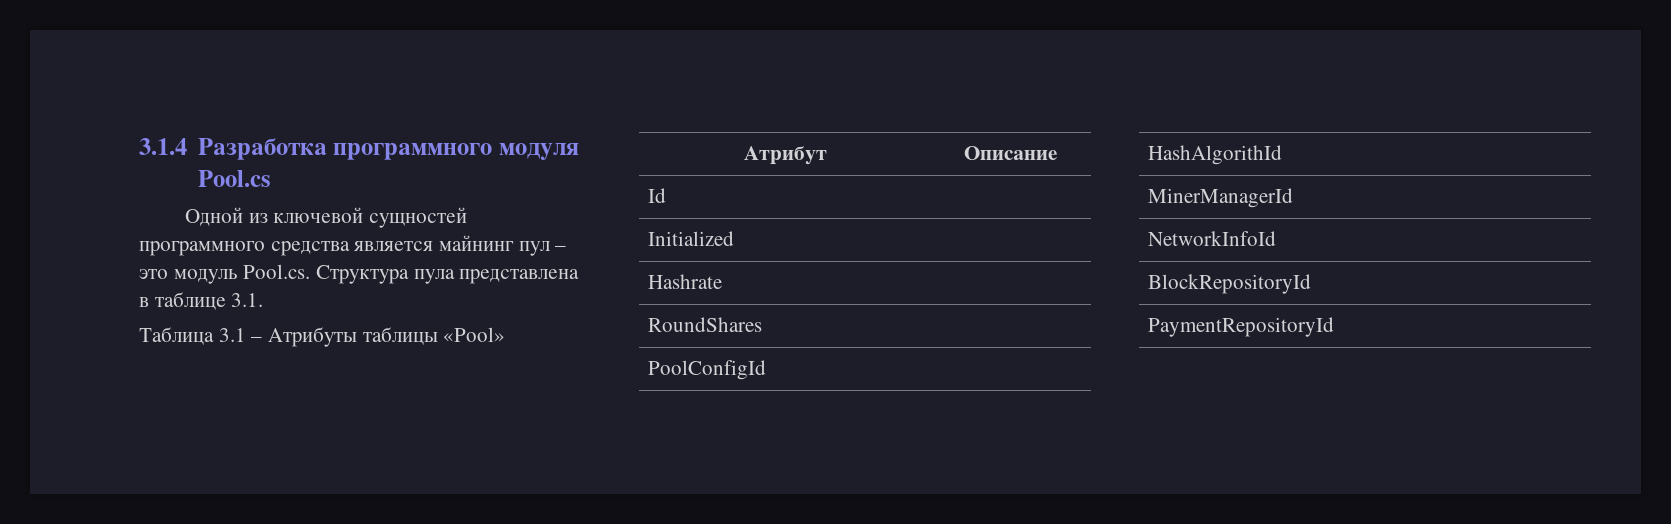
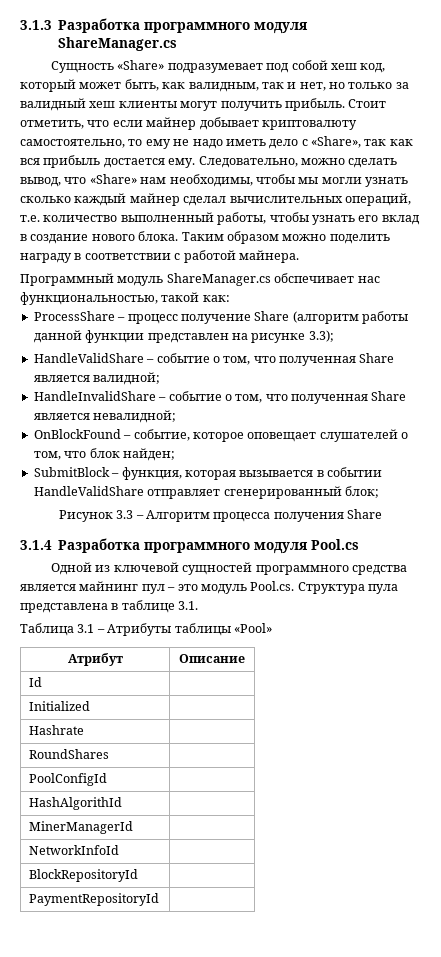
+ 3.1.3 Разработка программного модуля ShareManager.cs
+ Сущность «Share» подразумевает под собой хеш код, который может быть, как валидным, так и нет, но только за валидный хеш клиенты могут получить прибыль. Стоит отметить, что если майнер добывает криптовалюту самостоятельно, то ему не надо иметь дело с «Share», так как вся прибыль достается ему. Следовательно, можно сделать вывод, что «Share» нам необходимы, чтобы мы могли узнать сколько каждый майнер сделал вычислительных операций, т.е. количество выполненный работы, чтобы узнать его вклад в создание нового блока. Таким образом можно поделить награду в соответствии с работой майнера.
+ Программный модуль ShareManager.cs обспечивает нас функциональностью, такой как:
+ ProcessShare – процесс получение Share (алгоритм работы данной функции представлен на рисунке 3.3);
+ HandleValidShare – событие о том, что полученная Share является валидной;
+ HandleInvalidShare – событие о том, что полученная Share является невалидной;
+ OnBlockFound – событие, которое оповещает слушателей о том, что блок найден;
+ SubmitBlock – функция, которая вызывается в событии HandleValidShare отправляет сгенерированный блок;
+ Рисунок 3.3 – Алгоритм процесса получения Share

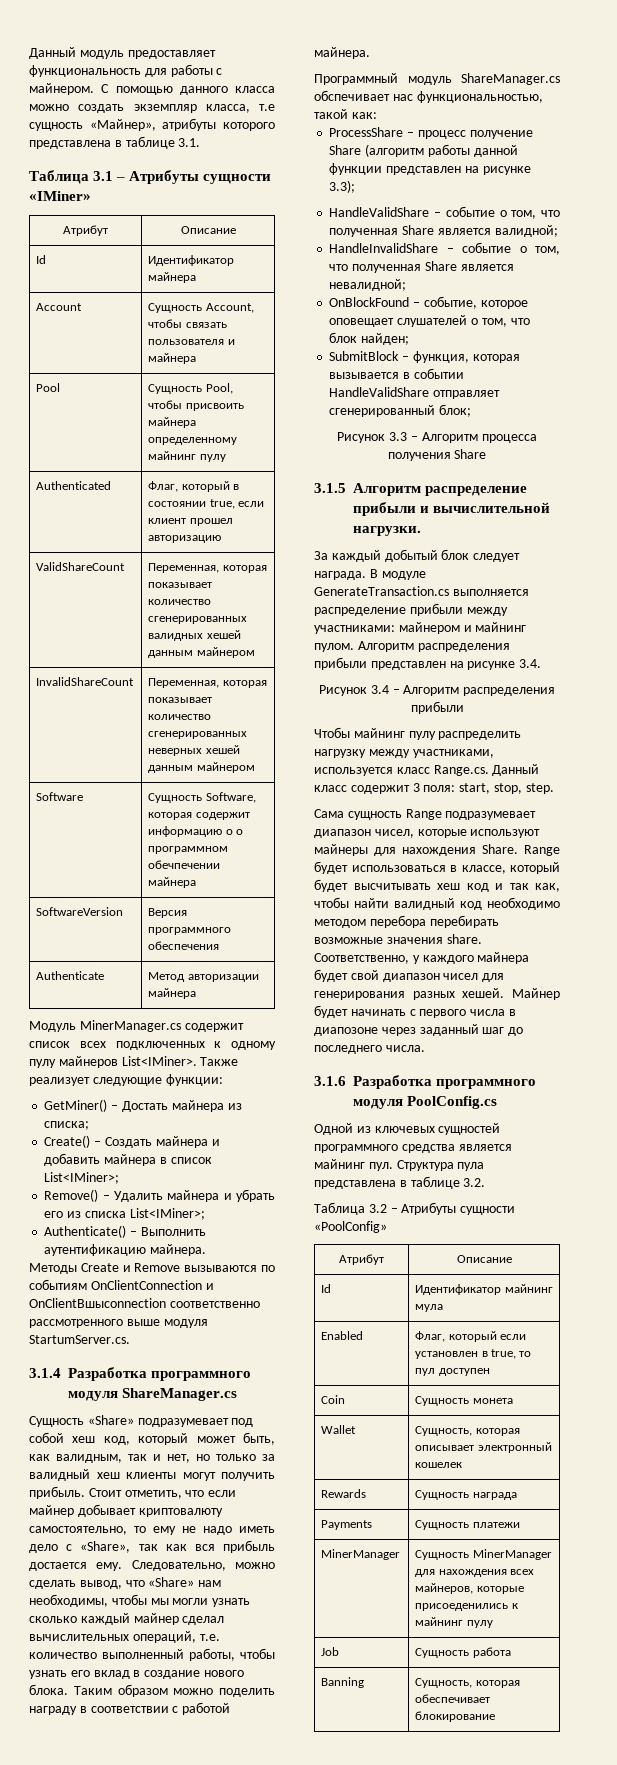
- 3.1.3 Разработка программного модуля ShareManager.cs
+ Данный модуль предоставляет функциональность для работы с майнером. С помощью данного класса можно создать экземпляр класса, т.е сущность «Майнер», атрибуты которого представлена в таблице 3.1.
+ Таблица 3.1 – Атрибуты сущности «IMiner»
+ Атрибут | Описание
+ Id | Идентификатор майнера
+ Account | Сущность Account, чтобы связать пользователя и майнера
+ Pool | Сущность Pool, чтобы присвоить майнера определенному майнинг пулу
+ Authenticated | Флаг, который в состоянии true, если клиент прошел авторизацию
+ ValidShareCount | Переменная, которая показывает количество сгенерированных валидных хешей данным майнером
+ InvalidShareCount | Переменная, которая показывает количество сгенерированных неверных хешей данным майнером
+ Software | Сущность Software, которая содержит информацию о о программном обечпечении майнера
+ SoftwareVersion | Версия программного обеспечения
+ Authenticate | Метод авторизации майнера
+ Модуль MinerManager.cs содержит список всех подключенных к одному пулу майнеров List<IMiner>. Также реализует следующие функции:
+ GetMiner() – Достать майнера из списка;
+ Create() – Создать майнера и добавить майнера в список List<IMiner>;
+ Remove() – Удалить майнера и убрать его из списка List<IMiner>;
+ Authenticate() – Выполнить аутентификацию майнера.
+ Методы Create и Remove вызываются по событиям OnClientConnection и OnClientВшысonnection соответственно рассмотренного выше модуля StartumServer.cs.
+ 3.1.4 Разработка программного модуля ShareManager.cs
- 3.1.4 Разработка программного модуля Pool.cs
+ 3.1.5 Алгоритм распределение прибыли и вычислительной нагрузки.
+ За каждый добытый блок следует награда. В модуле GenerateTransaction.cs выполняется распределение прибыли между участниками: майнером и майнинг пулом. Алгоритм распределения прибыли представлен на рисунке 3.4.
+ Рисунок 3.4 – Алгоритм распределения прибыли
+ Чтобы майнинг пулу распределить нагрузку между участниками, используется класс Range.cs. Данный класс содержит 3 поля: start, stop, step.
+ Сама сущность Range подразумевает диапазон чисел, которые используют майнеры для нахождения Share. Range будет использоваться в классе, который будет высчитывать хеш код и так как, чтобы найти валидный код необходимо методом перебора перебирать возможные значения share. Соответственно, у каждого майнера будет свой диапазон чисел для генерирования разных хешей. Майнер будет начинать с первого числа в диапозоне через заданный шаг до последнего числа.
+ 3.1.6 Разработка программного модуля PoolConfig.cs
- Одной из ключевой сущностей программного средства является майнинг пул – это модуль Pool.cs. Структура пула представлена в таблице 3.1.
- Таблица 3.1 – Атрибуты таблицы «Pool»
+ Одной из ключевых сущностей программного средства является майнинг пул. Структура пула представлена в таблице 3.2.
+ Таблица 3.2 – Атрибуты сущности «PoolConfig»
  Атрибут | Описание
- Id |
- Initialized |
- Hashrate |
- RoundShares |
- PoolConfigId |
- HashAlgorithId |
- MinerManagerId |
- NetworkInfoId |
- BlockRepositoryId |
- PaymentRepositoryId |
+ Id | Идентификатор майнинг мула
+ Enabled | Флаг, который если установлен в true, то пул доступен
+ Coin | Сущность монета
+ Wallet | Сущность, которая описывает электронный кошелек
+ Rewards | Сущность награда
+ Payments | Сущность платежи
+ MinerManager | Сущность MinerManager для нахождения всех майнеров, которые присоеденились к майнинг пулу
+ Job | Сущность работа
+ Banning | Сущность, которая обеспечивает блокирование

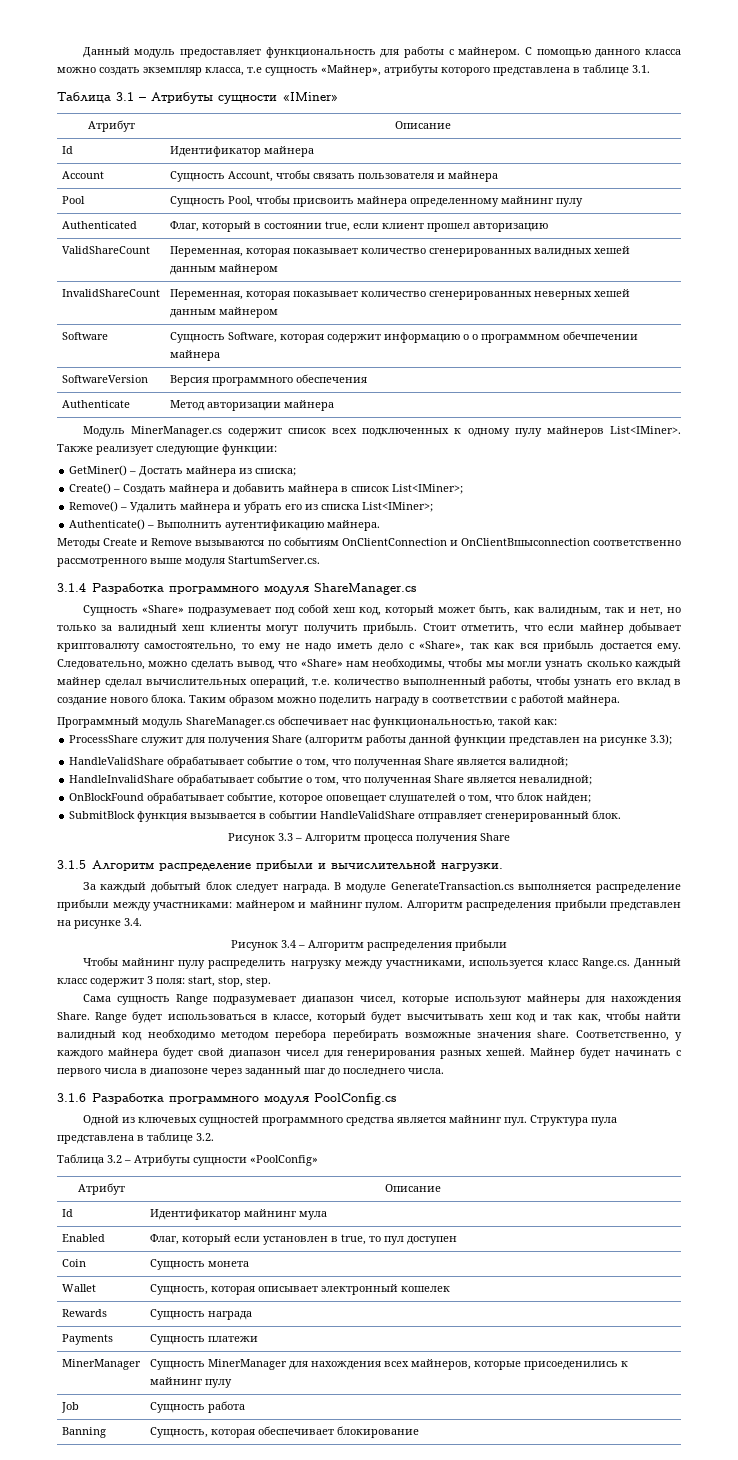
- ProcessShare – процесс получение Share (алгоритм работы данной функции представлен на рисунке 3.3);
+ ProcessShare служит для получения Share (алгоритм работы данной функции представлен на рисунке 3.3);
- HandleValidShare – событие о том, что полученная Share является валидной;
+ HandleValidShare обрабатывает событие о том, что полученная Share является валидной;
- HandleInvalidShare – событие о том, что полученная Share является невалидной;
+ HandleInvalidShare обрабатывает событие о том, что полученная Share является невалидной;
- OnBlockFound – событие, которое оповещает слушателей о том, что блок найден;
+ OnBlockFound обрабатывает событие, которое оповещает слушателей о том, что блок найден;
- SubmitBlock – функция, которая вызывается в событии HandleValidShare отправляет сгенерированный блок;
+ SubmitBlock функция вызывается в событии HandleValidShare отправляет сгенерированный блок.

